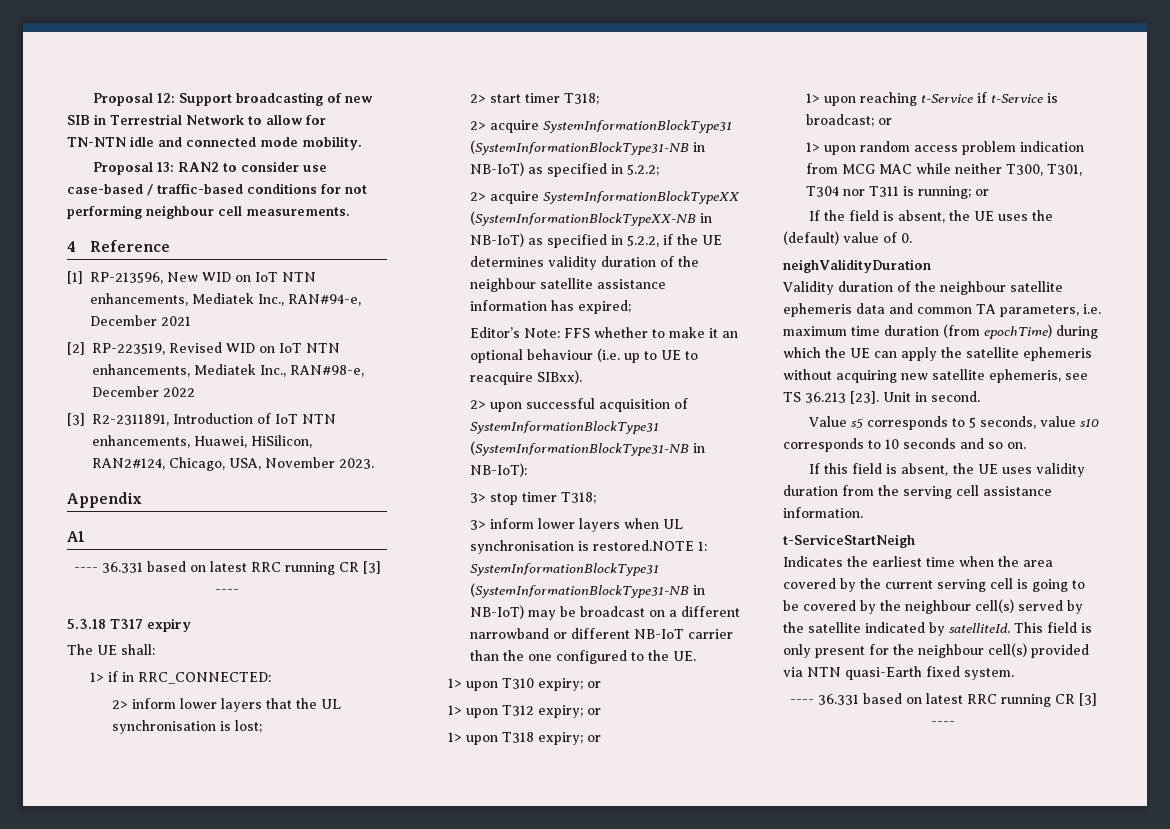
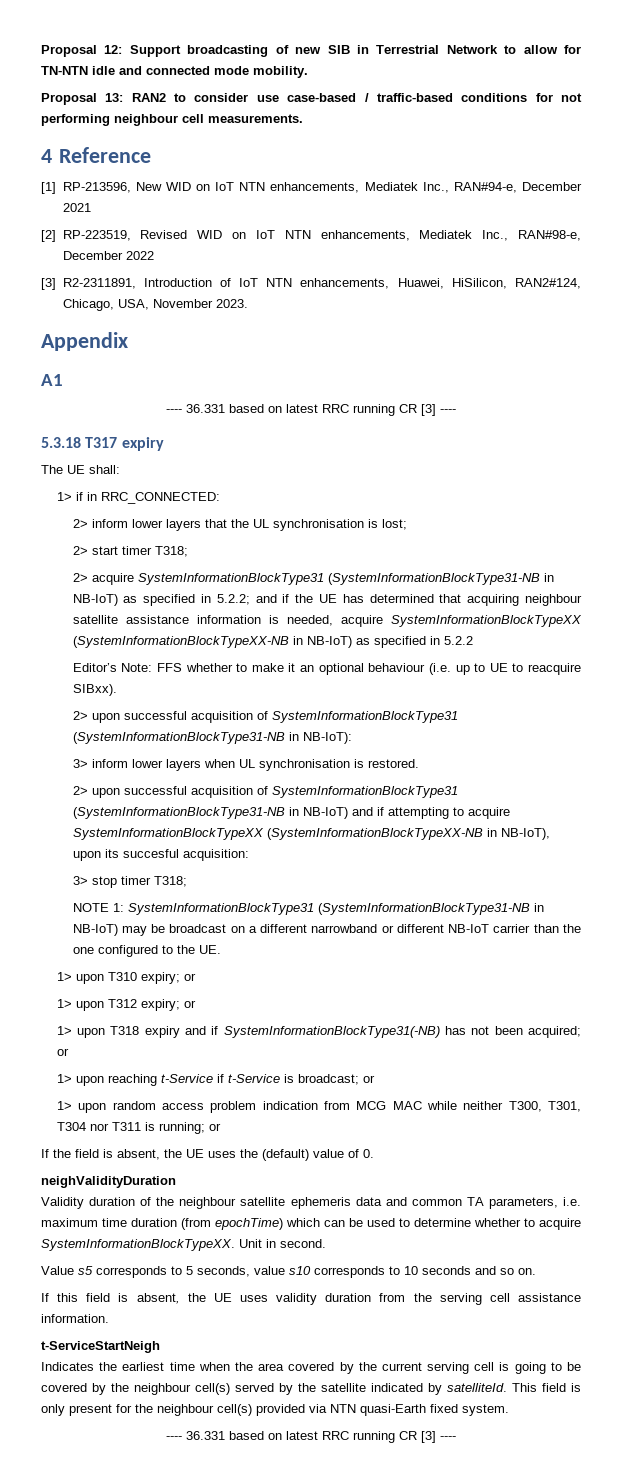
- 2> acquire SystemInformationBlockType31 (SystemInformationBlockType31-NB in NB-IoT) as specified in 5.2.2;
- 2> acquire SystemInformationBlockTypeXX (SystemInformationBlockTypeXX-NB in NB-IoT) as specified in 5.2.2, if the UE determines validity duration of the neighbour satellite assistance information has expired;
+ 2> acquire SystemInformationBlockType31 (SystemInformationBlockType31-NB in NB-IoT) as specified in 5.2.2; and if the UE has determined that acquiring neighbour satellite assistance information is needed, acquire SystemInformationBlockTypeXX (SystemInformationBlockTypeXX-NB in NB-IoT) as specified in 5.2.2
- 3> stop timer T318;
- 3> inform lower layers when UL synchronisation is restored.NOTE 1: SystemInformationBlockType31 (SystemInformationBlockType31-NB in NB-IoT) may be broadcast on a different narrowband or different NB-IoT carrier than the one configured to the UE.
+ 3> inform lower layers when UL synchronisation is restored.
+ 2> upon successful acquisition of SystemInformationBlockType31 (SystemInformationBlockType31-NB in NB-IoT) and if attempting to acquire SystemInformationBlockTypeXX (SystemInformationBlockTypeXX-NB in NB-IoT), upon its succesful acquisition:
+ 3> stop timer T318;
+ NOTE 1: SystemInformationBlockType31 (SystemInformationBlockType31-NB in NB-IoT) may be broadcast on a different narrowband or different NB-IoT carrier than the one configured to the UE.
- 1> upon T318 expiry; or
+ 1> upon T318 expiry and if SystemInformationBlockType31(-NB) has not been acquired; or
- Validity duration of the neighbour satellite ephemeris data and common TA parameters, i.e. maximum time duration (from epochTime) during which the UE can apply the satellite ephemeris without acquiring new satellite ephemeris, see TS 36.213 [23].
+ Validity duration of the neighbour satellite ephemeris data and common TA parameters, i.e. maximum time duration (from epochTime) which can be used to determine whether to acquire SystemInformationBlockTypeXX.

